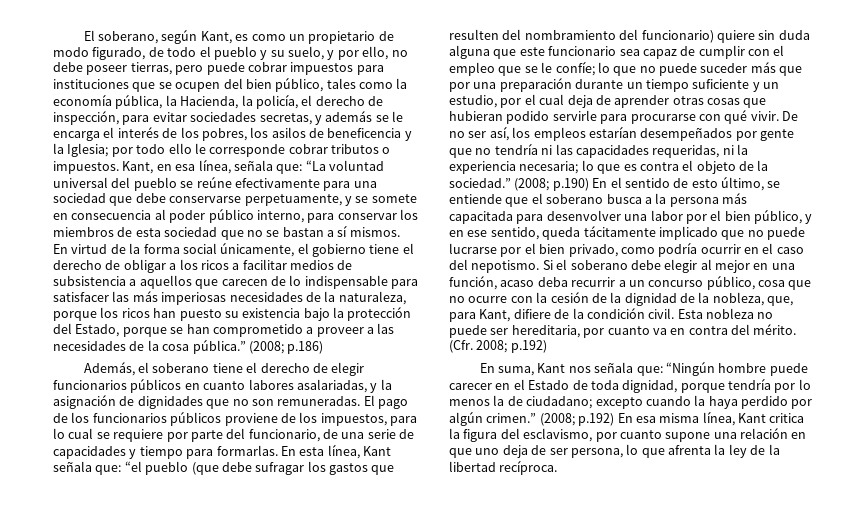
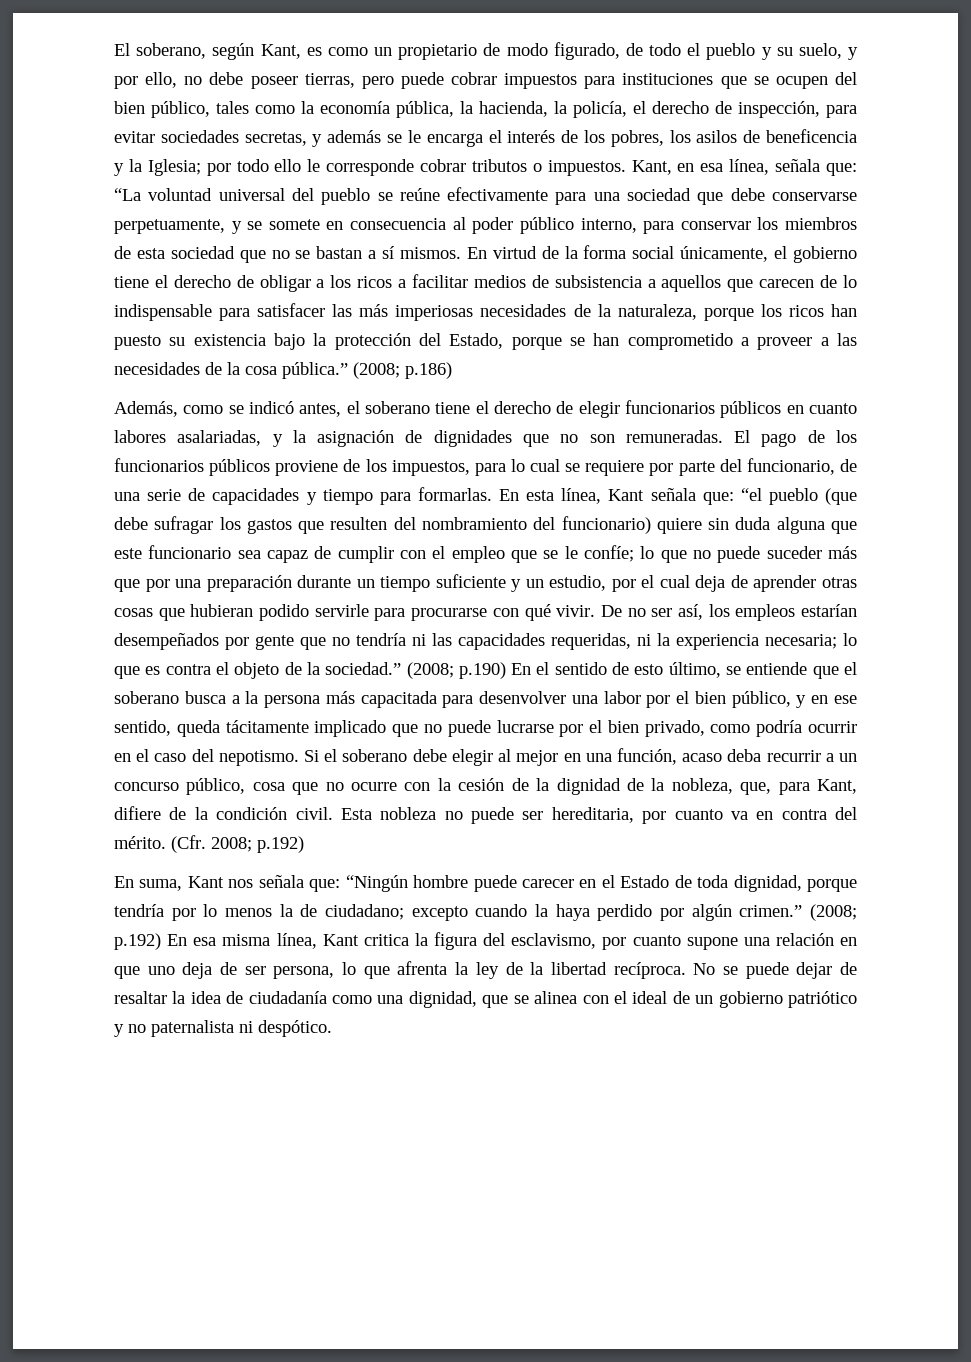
- El soberano, según Kant, es como un propietario de modo figurado, de todo el pueblo y su suelo, y por ello, no debe poseer tierras, pero puede cobrar impuestos para instituciones que se ocupen del bien público, tales como la economía pública, la Hacienda, la policía, el derecho de inspección, para evitar sociedades secretas, y además se le encarga el interés de los pobres, los asilos de beneficencia y la Iglesia;
+ El soberano, según Kant, es como un propietario de modo figurado, de todo el pueblo y su suelo, y por ello, no debe poseer tierras, pero puede cobrar impuestos para instituciones que se ocupen del bien público, tales como la economía pública, la hacienda, la policía, el derecho de inspección, para evitar sociedades secretas, y además se le encarga el interés de los pobres, los asilos de beneficencia y la Iglesia;
- Además, el soberano tiene el derecho de elegir funcionarios públicos en cuanto labores asalariadas, y la asignación de dignidades que no son remuneradas.
+ Además, como se indicó antes, el soberano tiene el derecho de elegir funcionarios públicos en cuanto labores asalariadas, y la asignación de dignidades que no son remuneradas.
+ No se puede dejar de resaltar la idea de ciudadanía como una dignidad, que se alinea con el ideal de un gobierno patriótico y no paternalista ni despótico.

